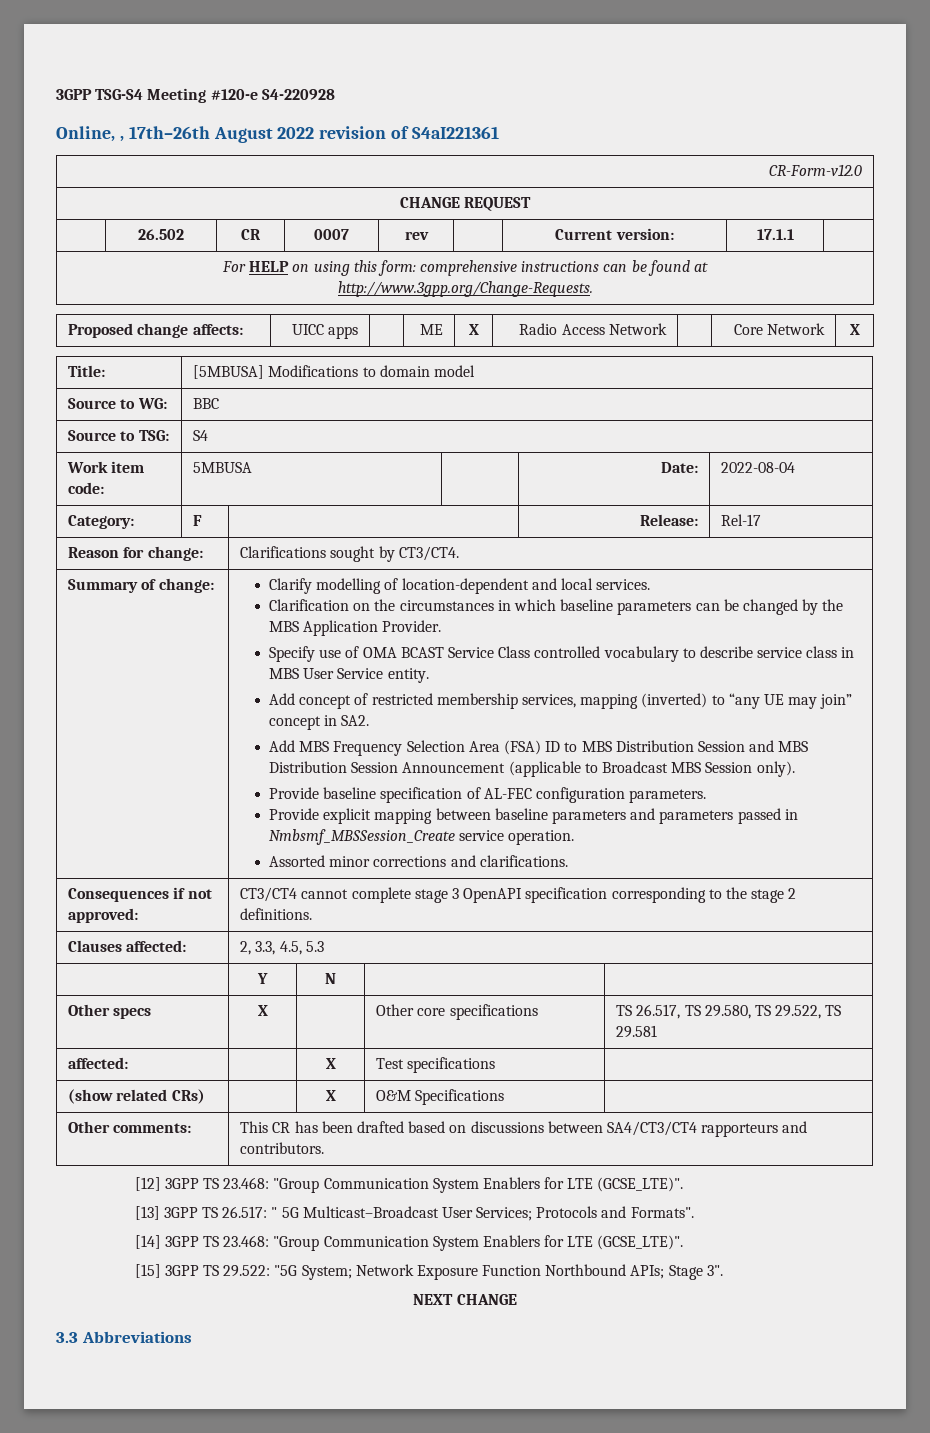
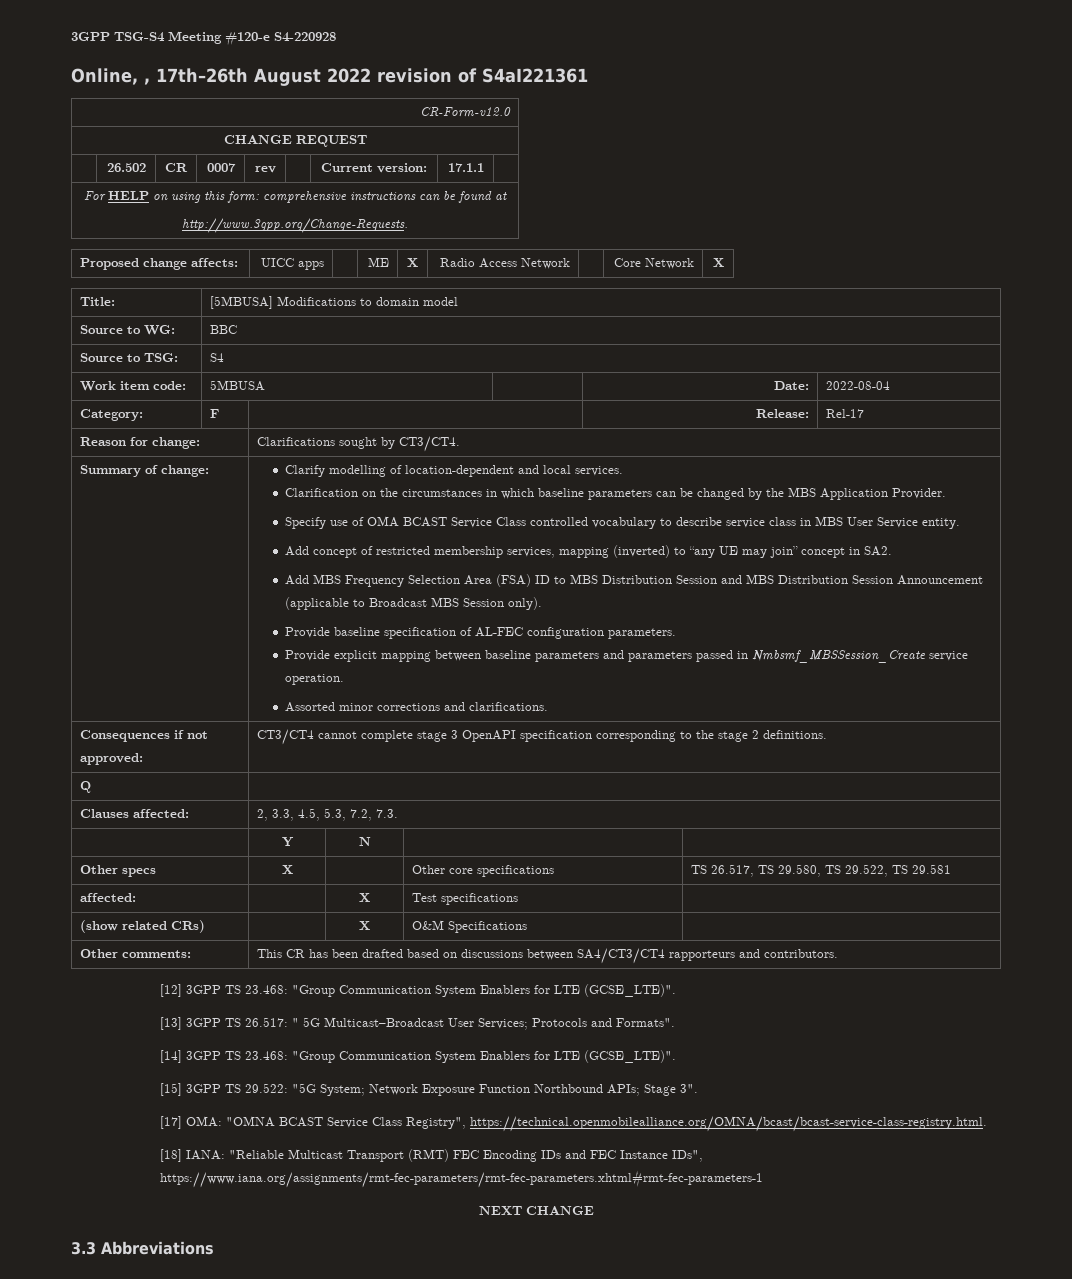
+ Q |
- Clauses affected: | 2, 3.3, 4.5, 5.3
+ Clauses affected: | 2, 3.3, 4.5, 5.3, 7.2, 7.3.
+ [17] OMA: "OMNA BCAST Service Class Registry", https://technical.openmobilealliance.org/OMNA/bcast/bcast-service-class-registry.html.
+ [18] IANA: "Reliable Multicast Transport (RMT) FEC Encoding IDs and FEC Instance IDs", https://www.iana.org/assignments/rmt-fec-parameters/rmt-fec-parameters.xhtml#rmt-fec-parameters-1

